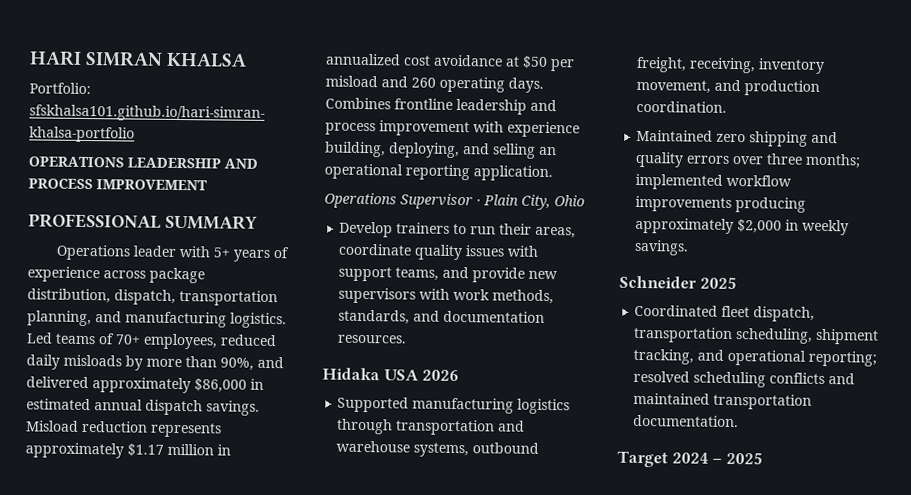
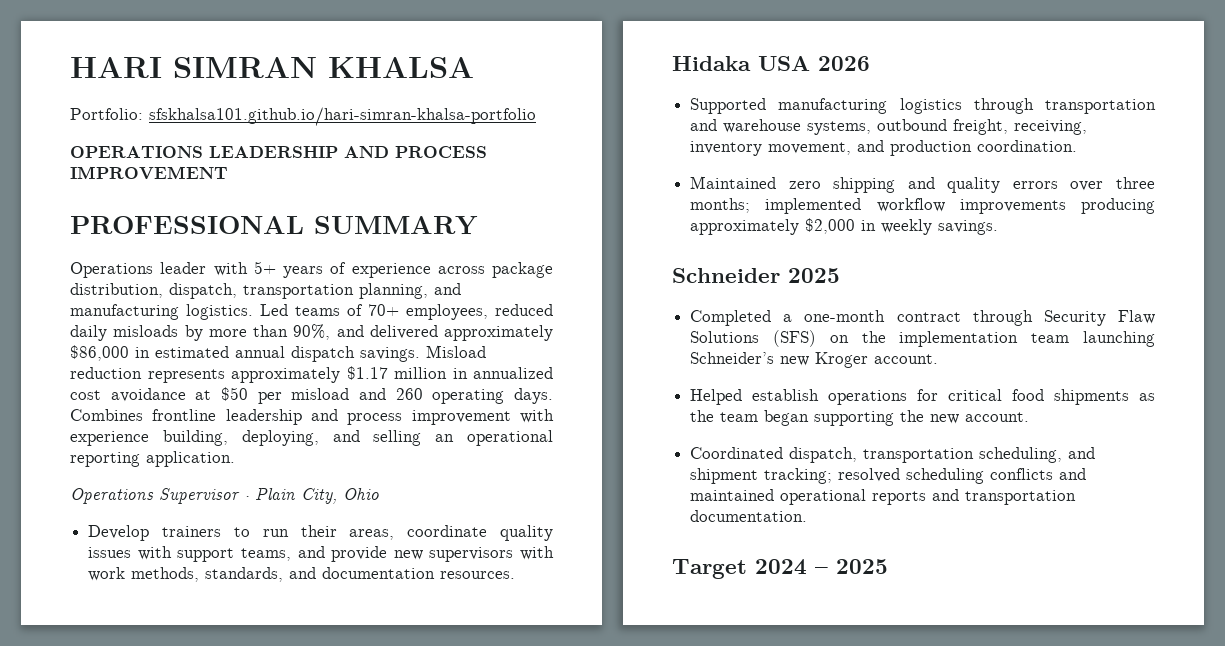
+ Completed a one-month contract through Security Flaw Solutions (SFS) on the implementation team launching Schneider’s new Kroger account.
+ Helped establish operations for critical food shipments as the team began supporting the new account.
- Coordinated fleet dispatch, transportation scheduling, shipment tracking, and operational reporting; resolved scheduling conflicts and maintained transportation documentation.
+ Coordinated dispatch, transportation scheduling, and shipment tracking; resolved scheduling conflicts and maintained operational reports and transportation documentation.

